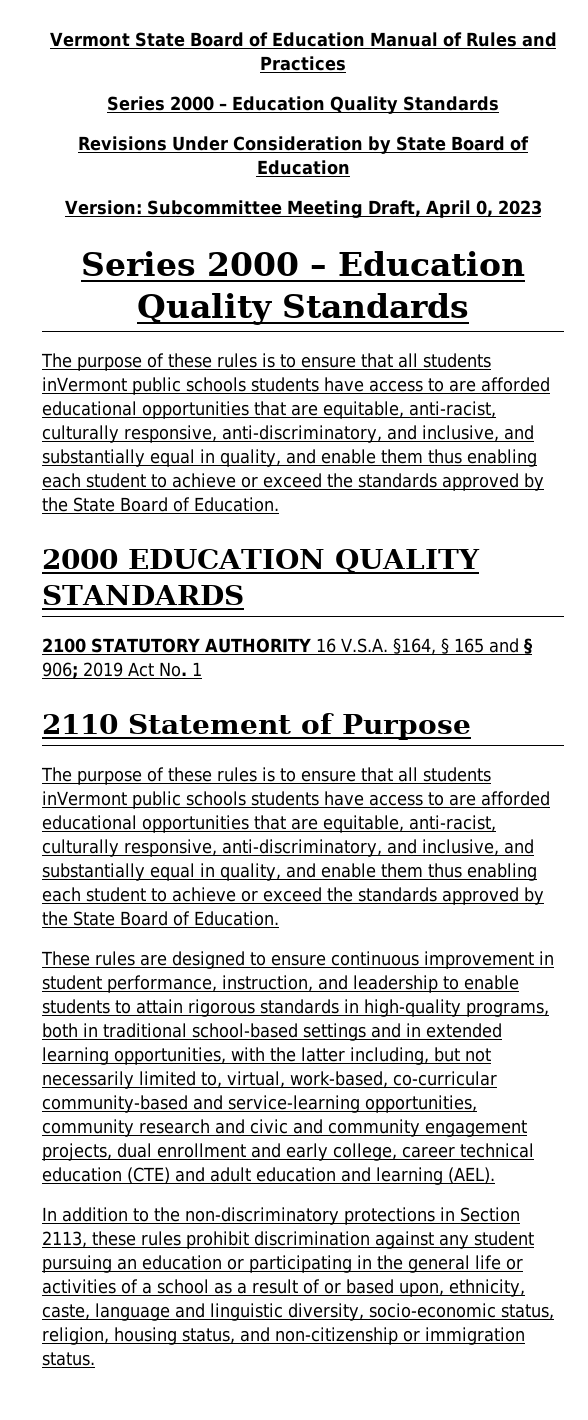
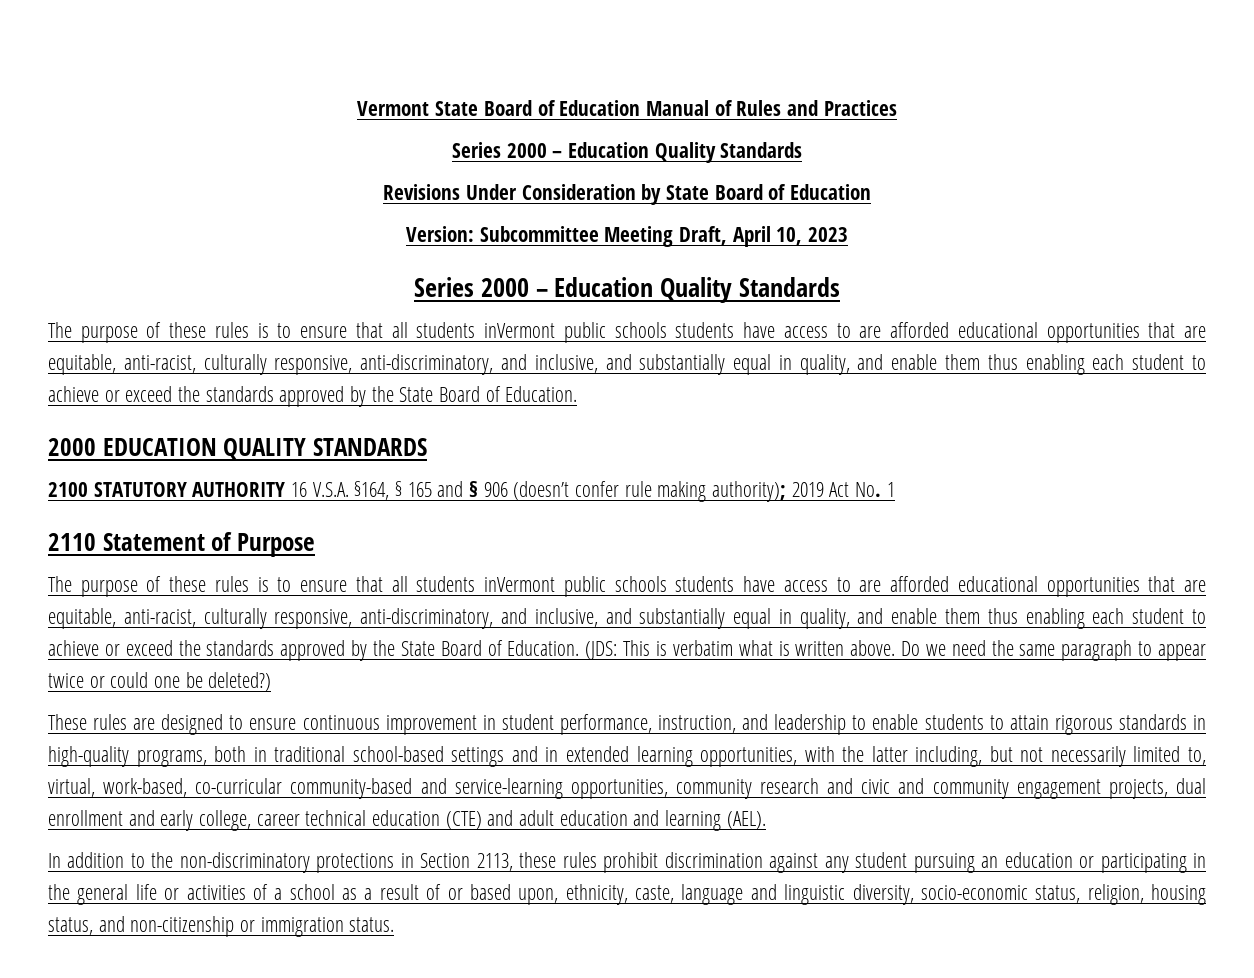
- Version: Subcommittee Meeting Draft, April 0, 2023
+ Version: Subcommittee Meeting Draft, April 10, 2023
- 2100 STATUTORY AUTHORITY 16 V.S.A. §164, § 165 and § 906; 2019 Act No. 1
+ 2100 STATUTORY AUTHORITY 16 V.S.A. §164, § 165 and § 906 (doesn’t confer rule making authority); 2019 Act No. 1
+ (JDS: This is verbatim what is written above. Do we need the same paragraph to appear twice or could one be deleted?)

